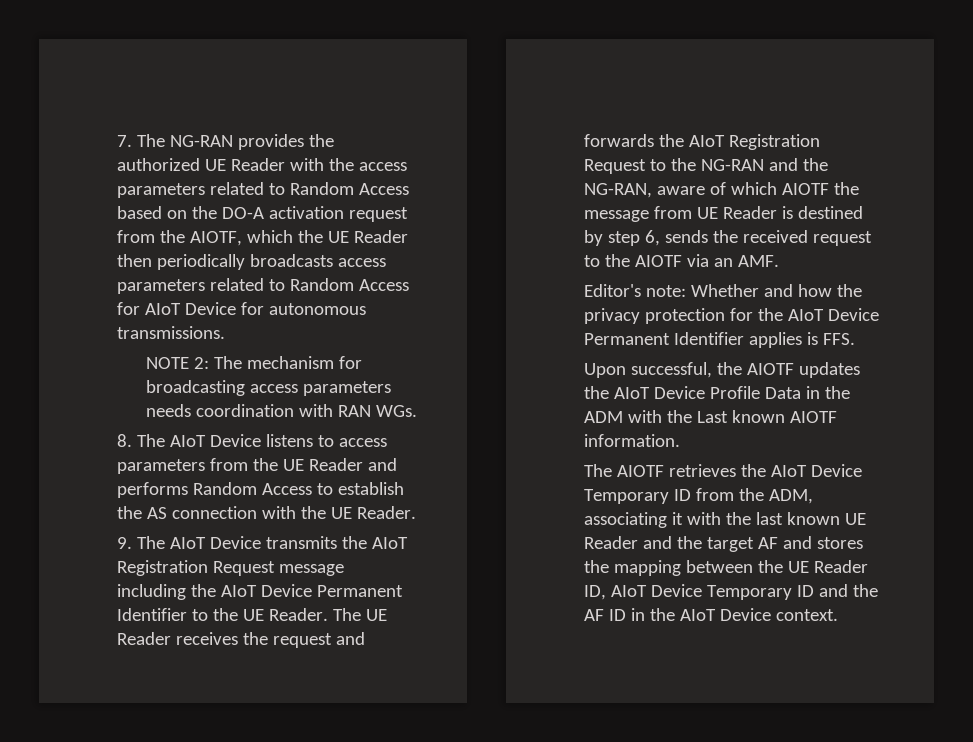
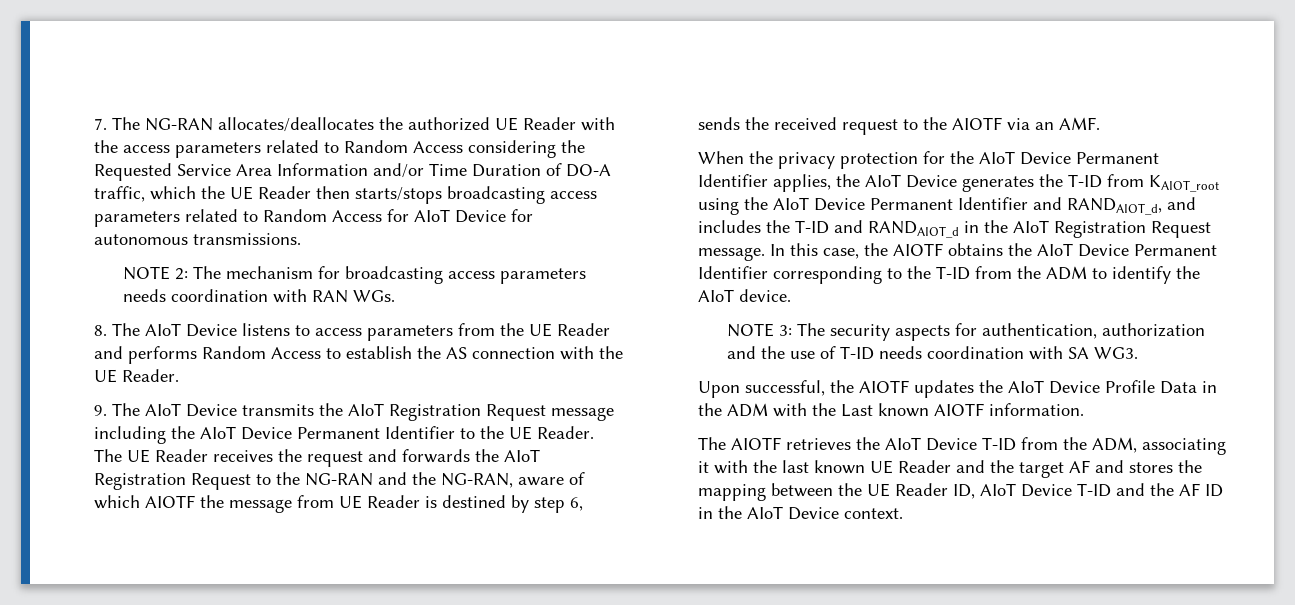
- 7. The NG-RAN provides the authorized UE Reader with the access parameters related to Random Access based on the DO-A activation request from the AIOTF, which the UE Reader then periodically broadcasts access parameters related to Random Access for AIoT Device for autonomous transmissions.
+ 7. The NG-RAN allocates/deallocates the authorized UE Reader with the access parameters related to Random Access considering the Requested Service Area Information and/or Time Duration of DO-A traffic, which the UE Reader then starts/stops broadcasting access parameters related to Random Access for AIoT Device for autonomous transmissions.
- Editor's note: Whether and how the privacy protection for the AIoT Device Permanent Identifier applies is FFS.
+ When the privacy protection for the AIoT Device Permanent Identifier applies, the AIoT Device generates the T-ID from KAIOT_root using the AIoT Device Permanent Identifier and RANDAIOT_d, and includes the T-ID and RANDAIOT_d in the AIoT Registration Request message. In this case, the AIOTF obtains the AIoT Device Permanent Identifier corresponding to the T-ID from the ADM to identify the AIoT device.
+ NOTE 3: The security aspects for authentication, authorization and the use of T-ID needs coordination with SA WG3.
- The AIOTF retrieves the AIoT Device Temporary ID from the ADM, associating it with the last known UE Reader and the target AF and stores the mapping between the UE Reader ID, AIoT Device Temporary ID and the AF ID in the AIoT Device context.
+ The AIOTF retrieves the AIoT Device T-ID from the ADM, associating it with the last known UE Reader and the target AF and stores the mapping between the UE Reader ID, AIoT Device T-ID and the AF ID in the AIoT Device context.

